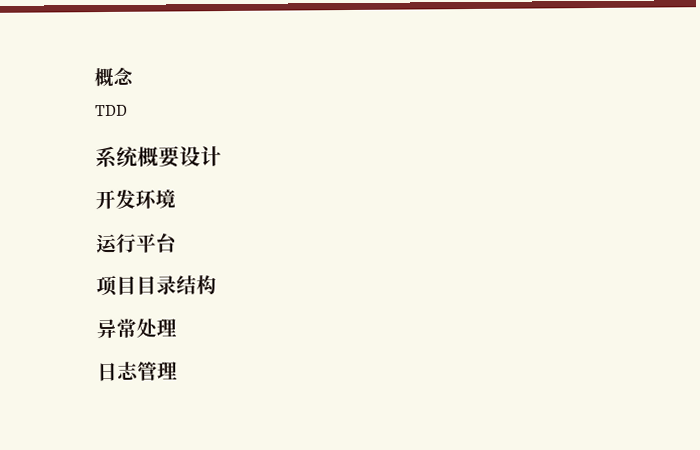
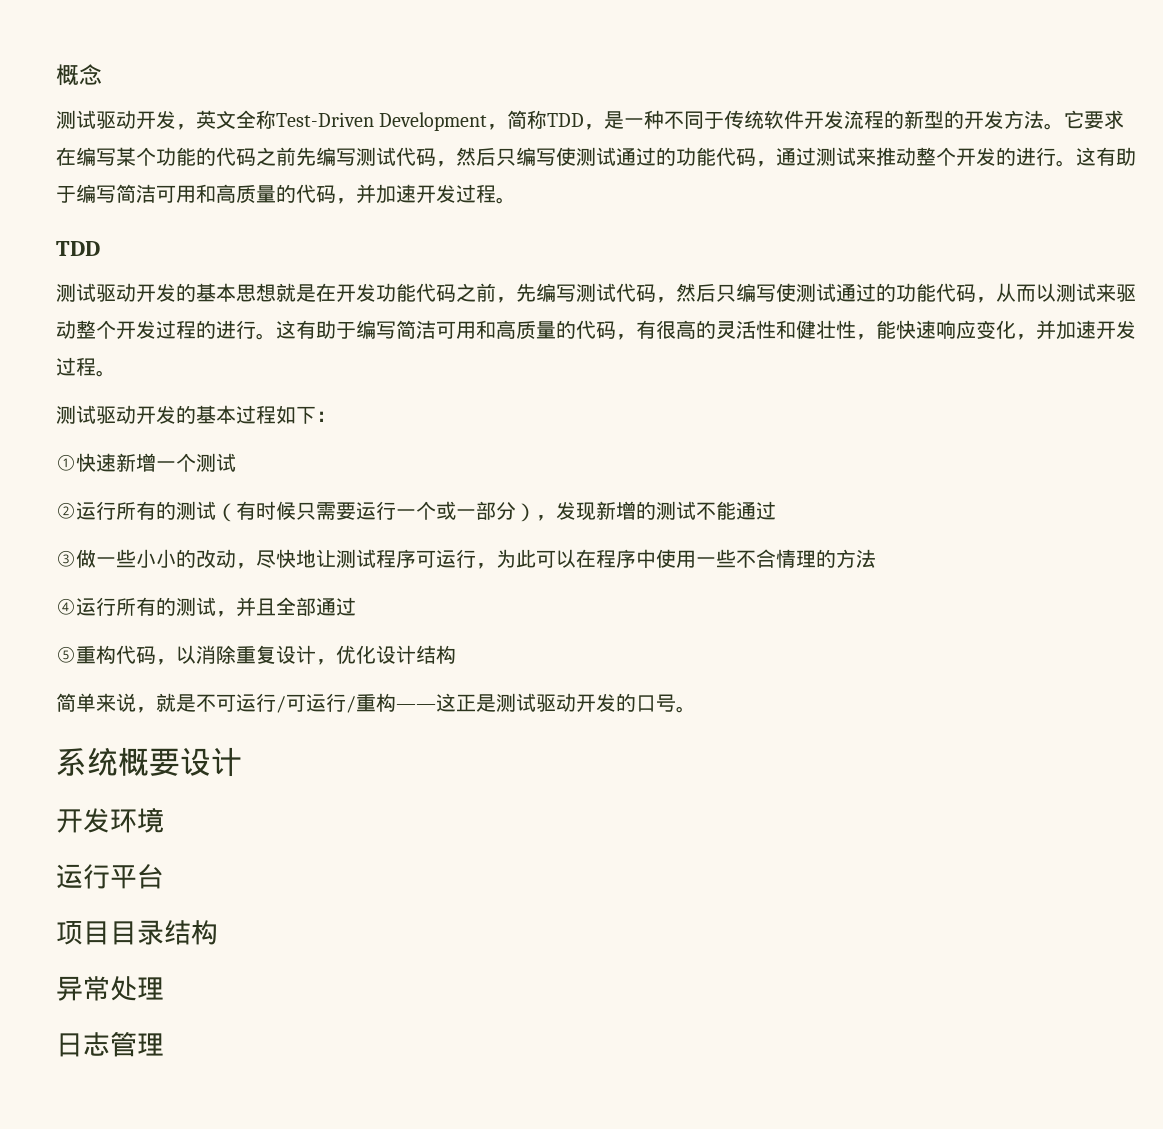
+ 测试驱动开发，英文全称Test-Driven Development，简称TDD，是一种不同于传统软件开发流程的新型的开发方法。它要求在编写某个功能的代码之前先编写测试代码，然后只编写使测试通过的功能代码，通过测试来推动整个开发的进行。这有助于编写简洁可用和高质量的代码，并加速开发过程。
  TDD
+ 测试驱动开发的基本思想就是在开发功能代码之前，先编写测试代码，然后只编写使测试通过的功能代码，从而以测试来驱动整个开发过程的进行。这有助于编写简洁可用和高质量的代码，有很高的灵活性和健壮性，能快速响应变化，并加速开发过程。
+ 测试驱动开发的基本过程如下：
+ ①快速新增一个测试
+ ②运行所有的测试（有时候只需要运行一个或一部分），发现新增的测试不能通过
+ ③做一些小小的改动，尽快地让测试程序可运行，为此可以在程序中使用一些不合情理的方法
+ ④运行所有的测试，并且全部通过
+ ⑤重构代码，以消除重复设计，优化设计结构
+ 简单来说，就是不可运行/可运行/重构——这正是测试驱动开发的口号。

